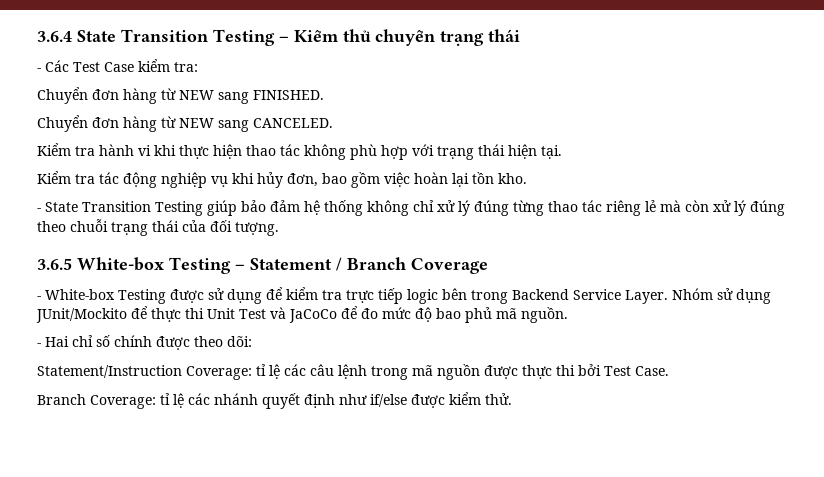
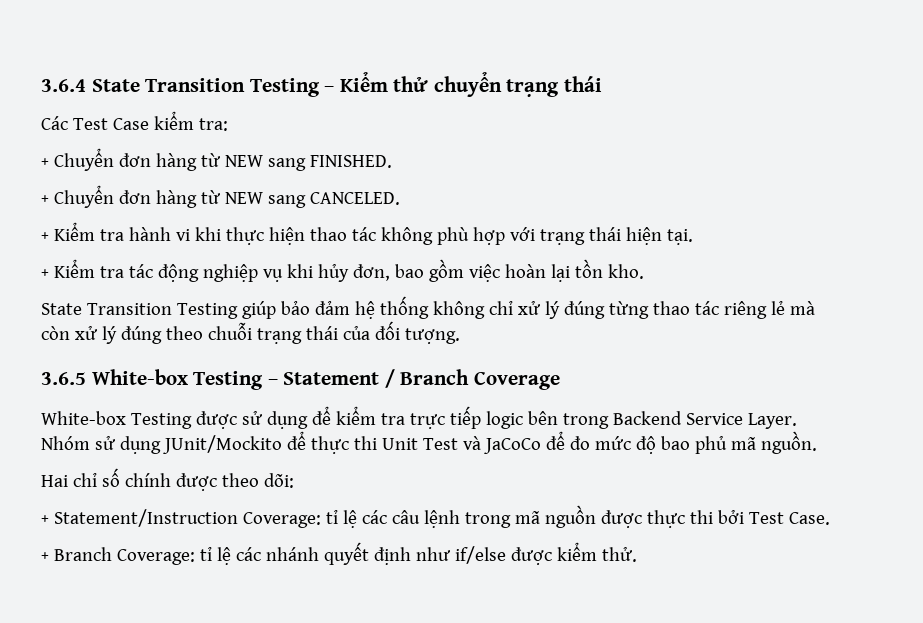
- - Các Test Case kiểm tra:
+ Các Test Case kiểm tra:
- Chuyển đơn hàng từ NEW sang FINISHED.
+ + Chuyển đơn hàng từ NEW sang FINISHED.
- Chuyển đơn hàng từ NEW sang CANCELED.
+ + Chuyển đơn hàng từ NEW sang CANCELED.
- Kiểm tra hành vi khi thực hiện thao tác không phù hợp với trạng thái hiện tại.
+ + Kiểm tra hành vi khi thực hiện thao tác không phù hợp với trạng thái hiện tại.
- Kiểm tra tác động nghiệp vụ khi hủy đơn, bao gồm việc hoàn lại tồn kho.
+ + Kiểm tra tác động nghiệp vụ khi hủy đơn, bao gồm việc hoàn lại tồn kho.
- - State Transition Testing giúp bảo đảm hệ thống không chỉ xử lý đúng từng thao tác riêng lẻ mà còn xử lý đúng theo chuỗi trạng thái của đối tượng.
+ State Transition Testing giúp bảo đảm hệ thống không chỉ xử lý đúng từng thao tác riêng lẻ mà còn xử lý đúng theo chuỗi trạng thái của đối tượng.
- - White-box Testing được sử dụng để kiểm tra trực tiếp logic bên trong Backend Service Layer.
+ White-box Testing được sử dụng để kiểm tra trực tiếp logic bên trong Backend Service Layer.
- - Hai chỉ số chính được theo dõi:
+ Hai chỉ số chính được theo dõi:
- Statement/Instruction Coverage: tỉ lệ các câu lệnh trong mã nguồn được thực thi bởi Test Case.
+ + Statement/Instruction Coverage: tỉ lệ các câu lệnh trong mã nguồn được thực thi bởi Test Case.
- Branch Coverage: tỉ lệ các nhánh quyết định như if/else được kiểm thử.
+ + Branch Coverage: tỉ lệ các nhánh quyết định như if/else được kiểm thử.

